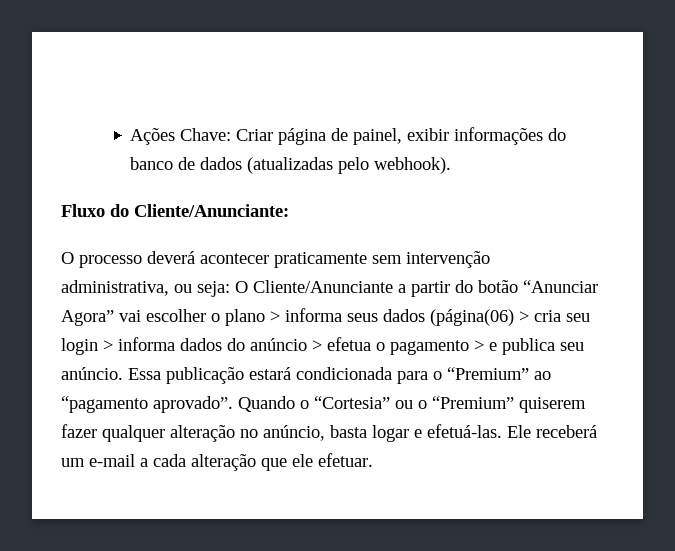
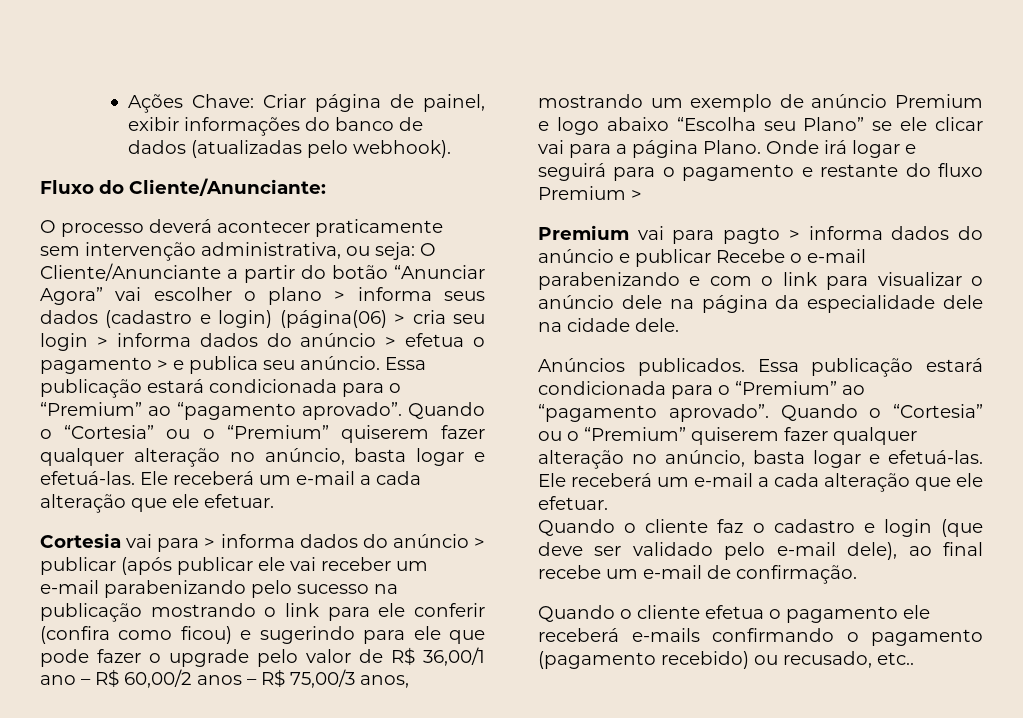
- O processo deverá acontecer praticamente sem intervenção administrativa, ou seja: O Cliente/Anunciante a partir do botão “Anunciar Agora” vai escolher o plano > informa seus dados (página(06) > cria seu login > informa dados do anúncio > efetua o pagamento > e publica seu anúncio.
+ O processo deverá acontecer praticamente sem intervenção administrativa, ou seja: O Cliente/Anunciante a partir do botão “Anunciar Agora” vai escolher o plano > informa seus dados (cadastro e login) (página(06) > cria seu login > informa dados do anúncio > efetua o pagamento > e publica seu anúncio.
+ Cortesia vai para > informa dados do anúncio > publicar (após publicar ele vai receber um e-mail parabenizando pelo sucesso na publicação mostrando o link para ele conferir (confira como ficou) e sugerindo para ele que pode fazer o upgrade pelo valor de R$ 36,00/1 ano – R$ 60,00/2 anos – R$ 75,00/3 anos, mostrando um exemplo de anúncio Premium e logo abaixo “Escolha seu Plano” se ele clicar vai para a página Plano. Onde irá logar e seguirá para o pagamento e restante do fluxo Premium >
+ Premium vai para pagto > informa dados do anúncio e publicar Recebe o e-mail parabenizando e com o link para visualizar o anúncio dele na página da especialidade dele na cidade dele.
+ Anúncios publicados. Essa publicação estará condicionada para o “Premium” ao “pagamento aprovado”. Quando o “Cortesia” ou o “Premium” quiserem fazer qualquer alteração no anúncio, basta logar e efetuá-las. Ele receberá um e-mail a cada alteração que ele efetuar.
+ Quando o cliente faz o cadastro e login (que deve ser validado pelo e-mail dele), ao final recebe um e-mail de confirmação.
+ Quando o cliente efetua o pagamento ele receberá e-mails confirmando o pagamento (pagamento recebido) ou recusado, etc..

